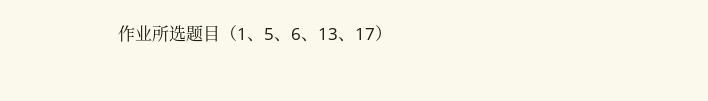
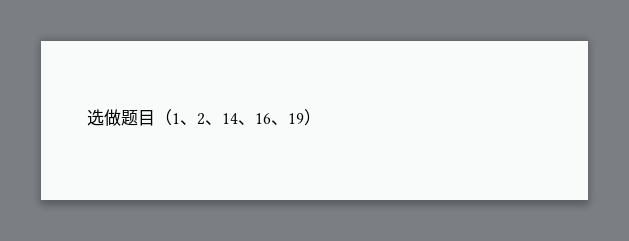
- 作业所选题目（1、5、6、13、17）
+ 选做题目（1、2、14、16、19）

